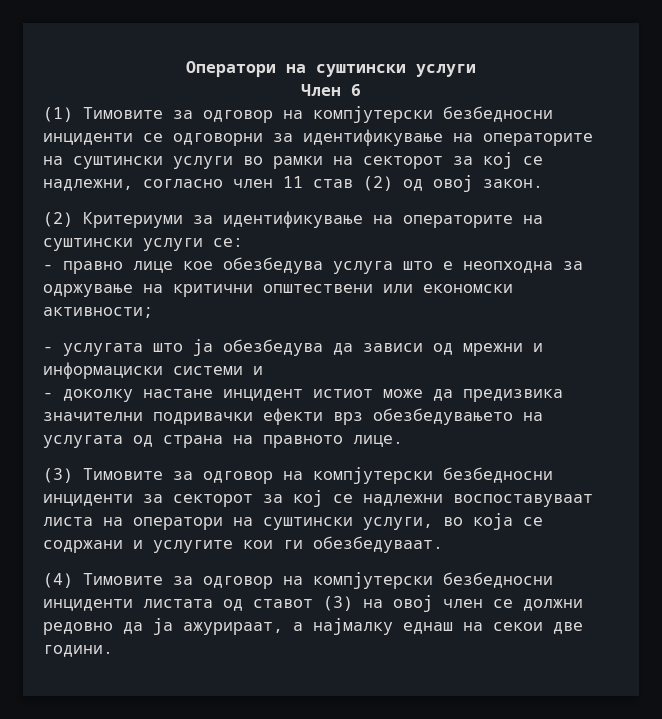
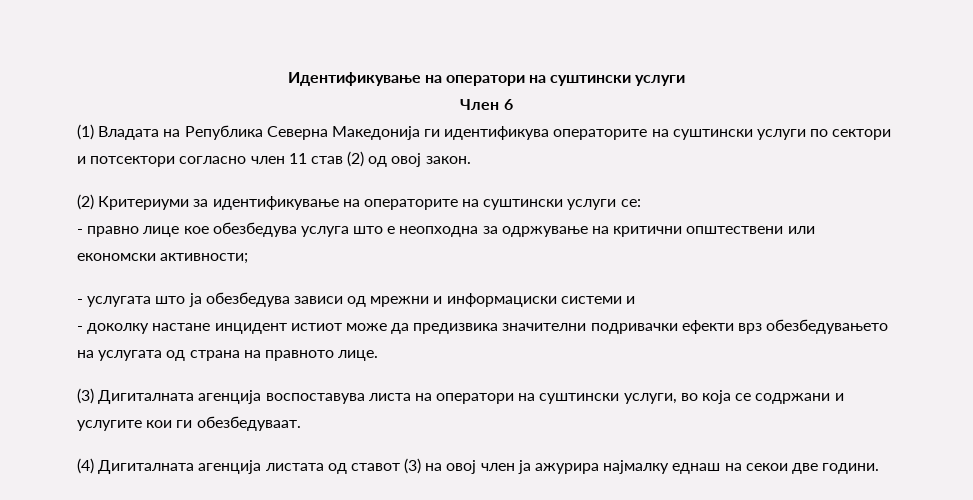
- Оператори на суштински услуги
+ Идентификување на оператори на суштински услуги
- (1) Тимовите за одговор на компјутерски безбедносни инциденти се одговорни за идентификување на операторите на суштински услуги во рамки на секторот за кој се надлежни, согласно член 11 став (2) од овој закон.
+ (1) Владата на Република Северна Македонија ги идентификува операторите на суштински услуги по сектори и потсектори согласно член 11 став (2) од овој закон.
- - услугата што ја обезбедува да зависи од мрежни и информациски системи и
+ - услугата што ја обезбедува зависи од мрежни и информациски системи и
- (3) Тимовите за одговор на компјутерски безбедносни инциденти за секторот за кој се надлежни воспоставуваат листа на оператори на суштински услуги, во која се содржани и услугите кои ги обезбедуваат.
+ (3) Дигиталната агенција воспоставува листа на оператори на суштински услуги, во која се содржани и услугите кои ги обезбедуваат.
- (4) Тимовите за одговор на компјутерски безбедносни инциденти листата од ставот (3) на овој член се должни редовно да ја ажурираат, а најмалку еднаш на секои две години.
+ (4) Дигиталната агенција листата од ставот (3) на овој член ја ажурира најмалку еднаш на секои две години.

